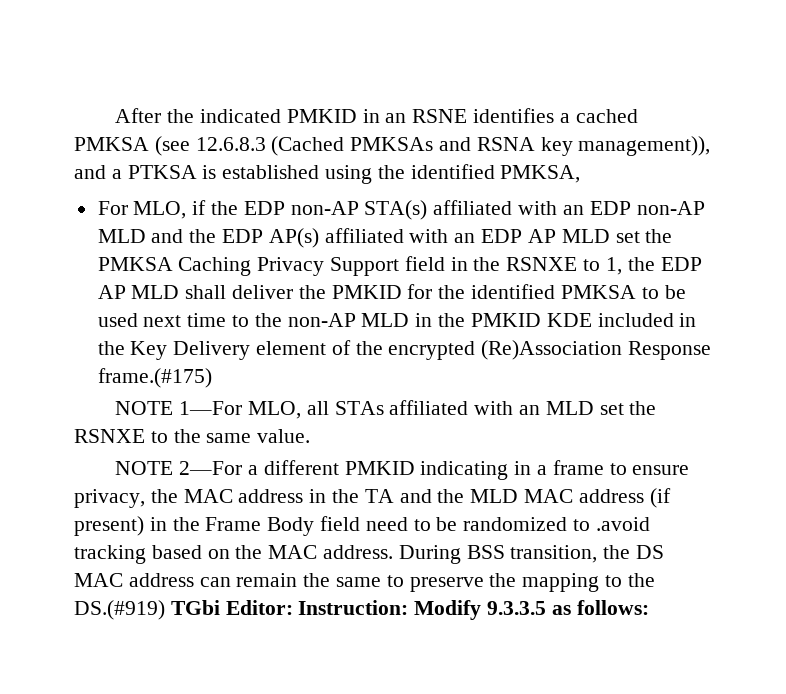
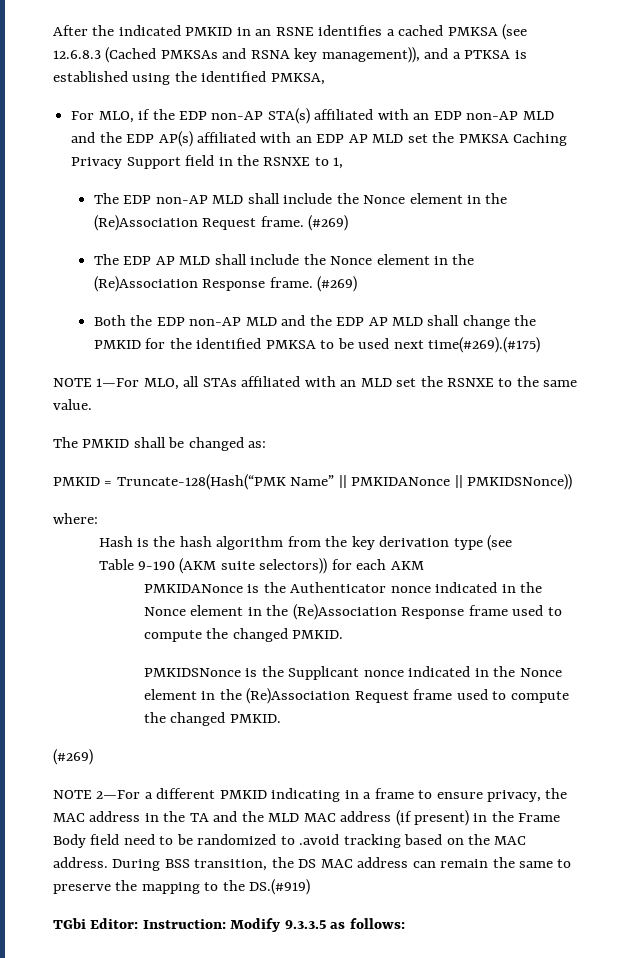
- For MLO, if the EDP non-AP STA(s) affiliated with an EDP non-AP MLD and the EDP AP(s) affiliated with an EDP AP MLD set the PMKSA Caching Privacy Support field in the RSNXE to 1, the EDP AP MLD shall deliver the PMKID for the identified PMKSA to be used next time to the non-AP MLD in the PMKID KDE included in the Key Delivery element of the encrypted (Re)Association Response frame.(#175)
+ For MLO, if the EDP non-AP STA(s) affiliated with an EDP non-AP MLD and the EDP AP(s) affiliated with an EDP AP MLD set the PMKSA Caching Privacy Support field in the RSNXE to 1,
+ The EDP non-AP MLD shall include the Nonce element in the (Re)Association Request frame. (#269)
+ The EDP AP MLD shall include the Nonce element in the (Re)Association Response frame. (#269)
+ Both the EDP non-AP MLD and the EDP AP MLD shall change the PMKID for the identified PMKSA to be used next time(#269).(#175)
+ The PMKID shall be changed as:
+ PMKID = Truncate-128(Hash(“PMK Name” || PMKIDANonce || PMKIDSNonce))
+ where:
+ Hash is the hash algorithm from the key derivation type (see
+ Table 9-190 (AKM suite selectors)) for each AKM
+ PMKIDANonce is the Authenticator nonce indicated in the Nonce element in the (Re)Association Response frame used to compute the changed PMKID.
+ PMKIDSNonce is the Supplicant nonce indicated in the Nonce element in the (Re)Association Request frame used to compute the changed PMKID.
+ (#269)
- During BSS transition, the DS MAC address can remain the same to preserve the mapping to the DS.(#919) TGbi Editor: Instruction: Modify 9.3.3.5 as follows:
+ During BSS transition, the DS MAC address can remain the same to preserve the mapping to the DS.(#919)
+ TGbi Editor: Instruction: Modify 9.3.3.5 as follows:

